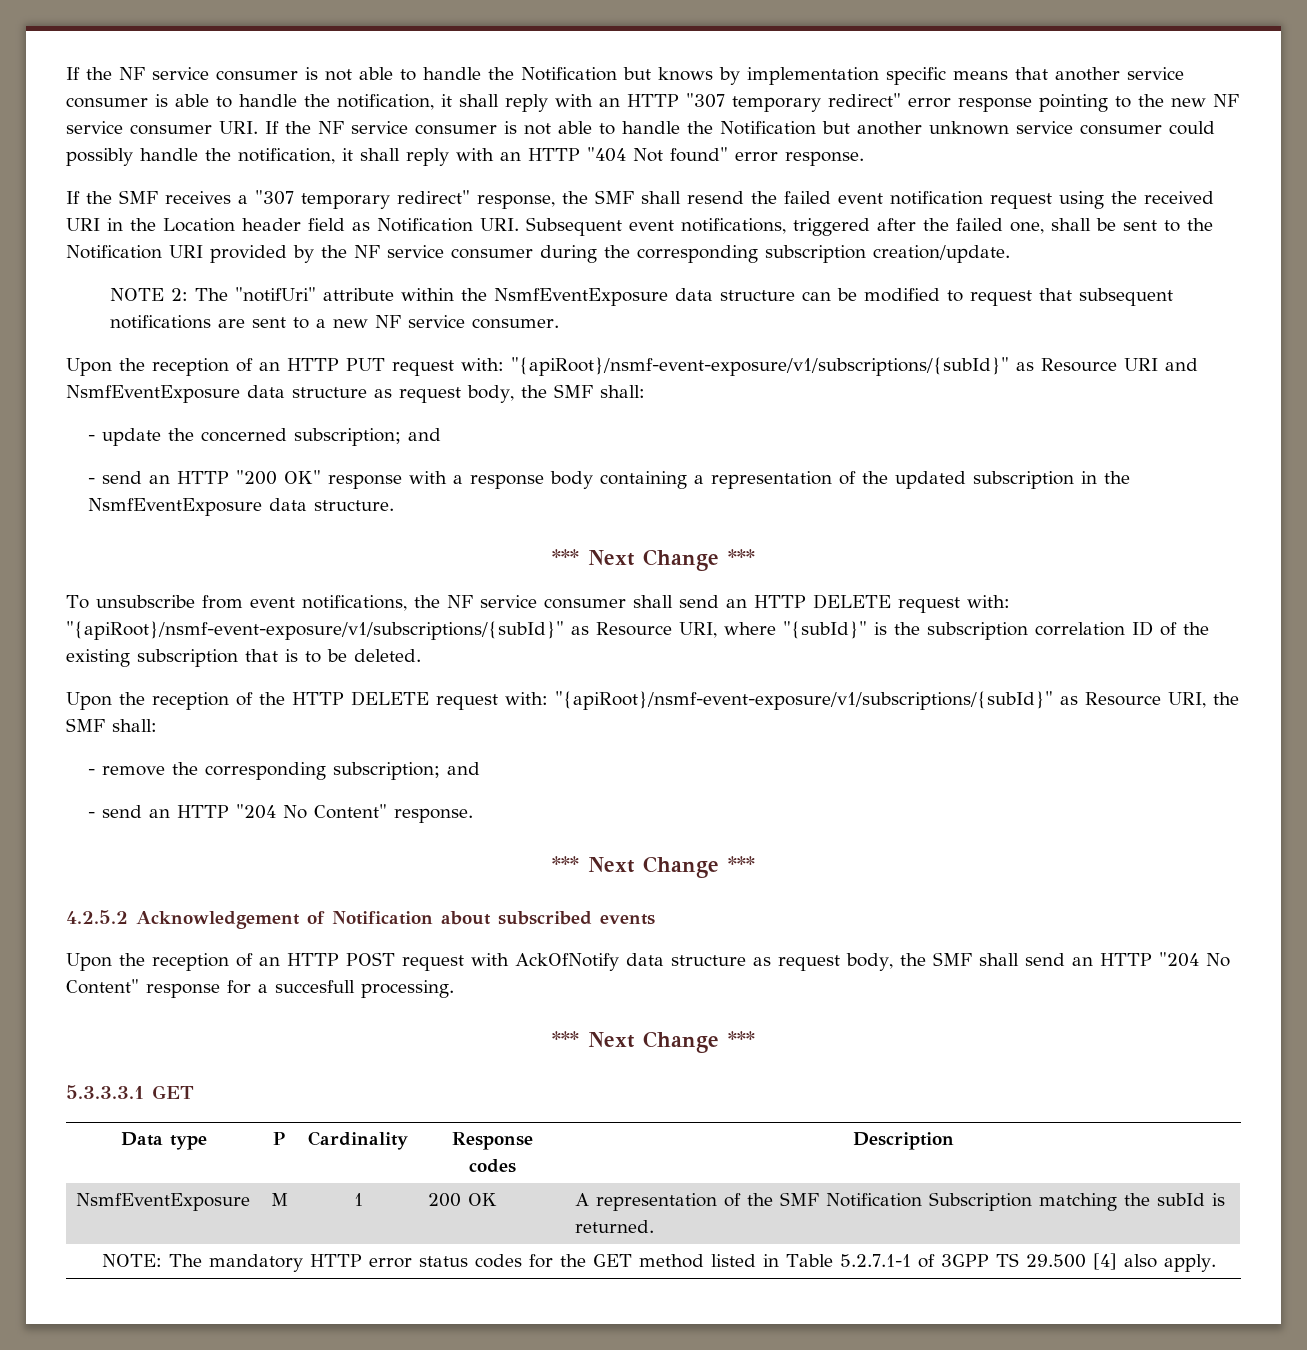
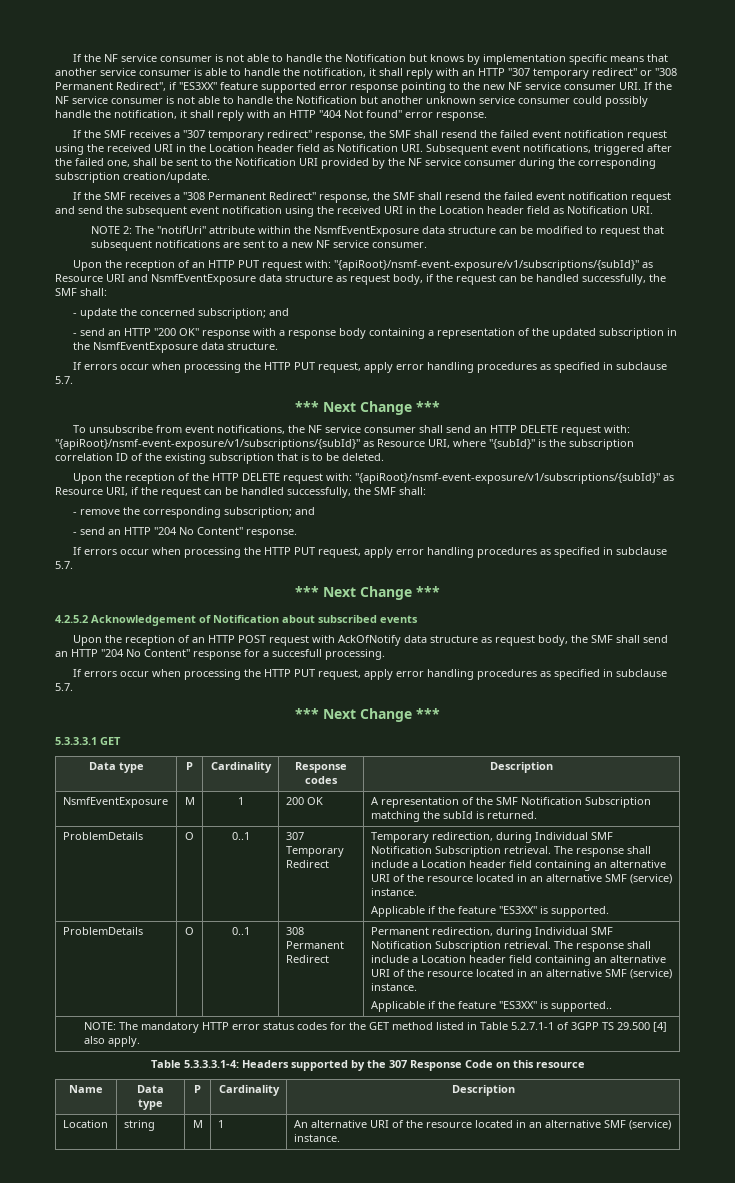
- If the NF service consumer is not able to handle the Notification but knows by implementation specific means that another service consumer is able to handle the notification, it shall reply with an HTTP "307 temporary redirect" error response pointing to the new NF service consumer URI. If the NF service consumer is not able to handle the Notification but another unknown service consumer could possibly handle the notification, it shall reply with an HTTP "404 Not found" error response.
+ If the NF service consumer is not able to handle the Notification but knows by implementation specific means that another service consumer is able to handle the notification, it shall reply with an HTTP "307 temporary redirect" or "308 Permanent Redirect", if "ES3XX" feature supported error response pointing to the new NF service consumer URI. If the NF service consumer is not able to handle the Notification but another unknown service consumer could possibly handle the notification, it shall reply with an HTTP "404 Not found" error response.
+ If the SMF receives a "308 Permanent Redirect" response, the SMF shall resend the failed event notification request and send the subsequent event notification using the received URI in the Location header field as Notification URI.
- Upon the reception of an HTTP PUT request with: "{apiRoot}/nsmf-event-exposure/v1/subscriptions/{subId}" as Resource URI and NsmfEventExposure data structure as request body, the SMF shall:
+ Upon the reception of an HTTP PUT request with: "{apiRoot}/nsmf-event-exposure/v1/subscriptions/{subId}" as Resource URI and NsmfEventExposure data structure as request body, if the request can be handled successfully, the SMF shall:
  - send an HTTP "200 OK" response with a response body containing a representation of the updated subscription in the NsmfEventExposure data structure.
+ If errors occur when processing the HTTP PUT request, apply error handling procedures as specified in subclause 5.7.
- Upon the reception of the HTTP DELETE request with: "{apiRoot}/nsmf-event-exposure/v1/subscriptions/{subId}" as Resource URI, the SMF shall:
+ Upon the reception of the HTTP DELETE request with: "{apiRoot}/nsmf-event-exposure/v1/subscriptions/{subId}" as Resource URI, if the request can be handled successfully, the SMF shall:
  - send an HTTP "204 No Content" response.
+ If errors occur when processing the HTTP PUT request, apply error handling procedures as specified in subclause 5.7.
  Upon the reception of an HTTP POST request with AckOfNotify data structure as request body, the SMF shall send an HTTP "204 No Content" response for a succesfull processing.
+ If errors occur when processing the HTTP PUT request, apply error handling procedures as specified in subclause 5.7.
+ ProblemDetails | O | 0..1 | 307 Temporary Redirect | Temporary redirection, during Individual SMF Notification Subscription retrieval. The response shall include a Location header field containing an alternative URI of the resource located in an alternative SMF (service) instance.
+ Applicable if the feature "ES3XX" is supported.
+ ProblemDetails | O | 0..1 | 308 Permanent Redirect | Permanent redirection, during Individual SMF Notification Subscription retrieval. The response shall include a Location header field containing an alternative URI of the resource located in an alternative SMF (service) instance.
+ Applicable if the feature "ES3XX" is supported..
+ Table 5.3.3.3.1-4: Headers supported by the 307 Response Code on this resource
+ Name | Data type | P | Cardinality | Description
+ Location | string | M | 1 | An alternative URI of the resource located in an alternative SMF (service) instance.

